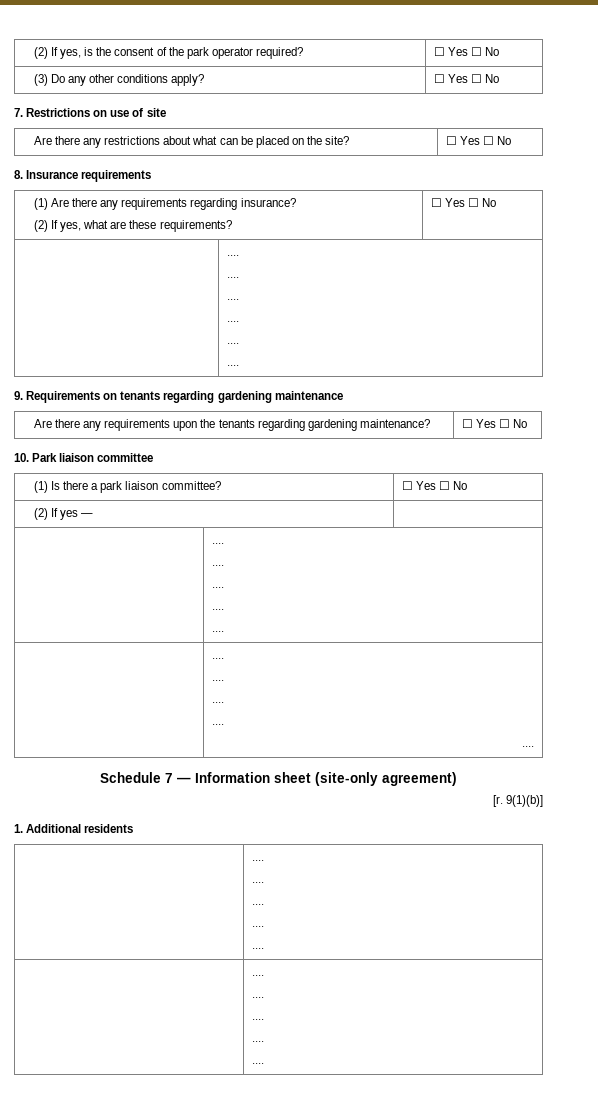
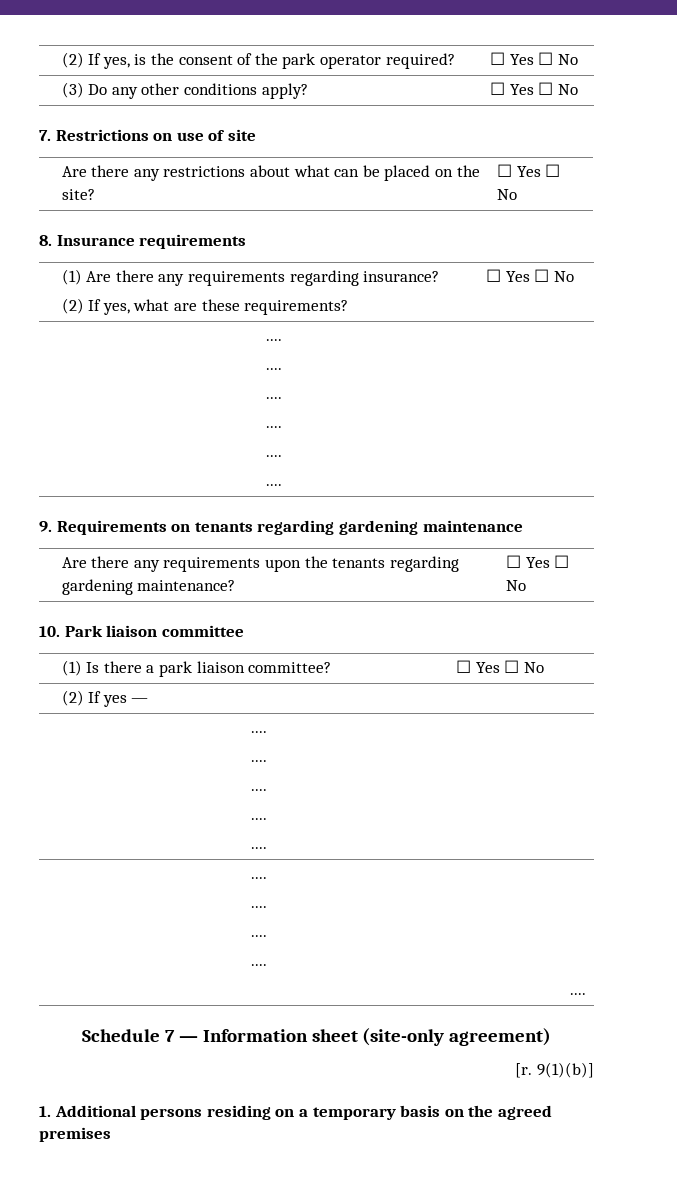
- 1. Additional residents
- | ....
- ....
- ....
- ....
- ....
- | ....
- ....
- ....
- ....
- ....
+ 1. Additional persons residing on a temporary basis on the agreed premises

